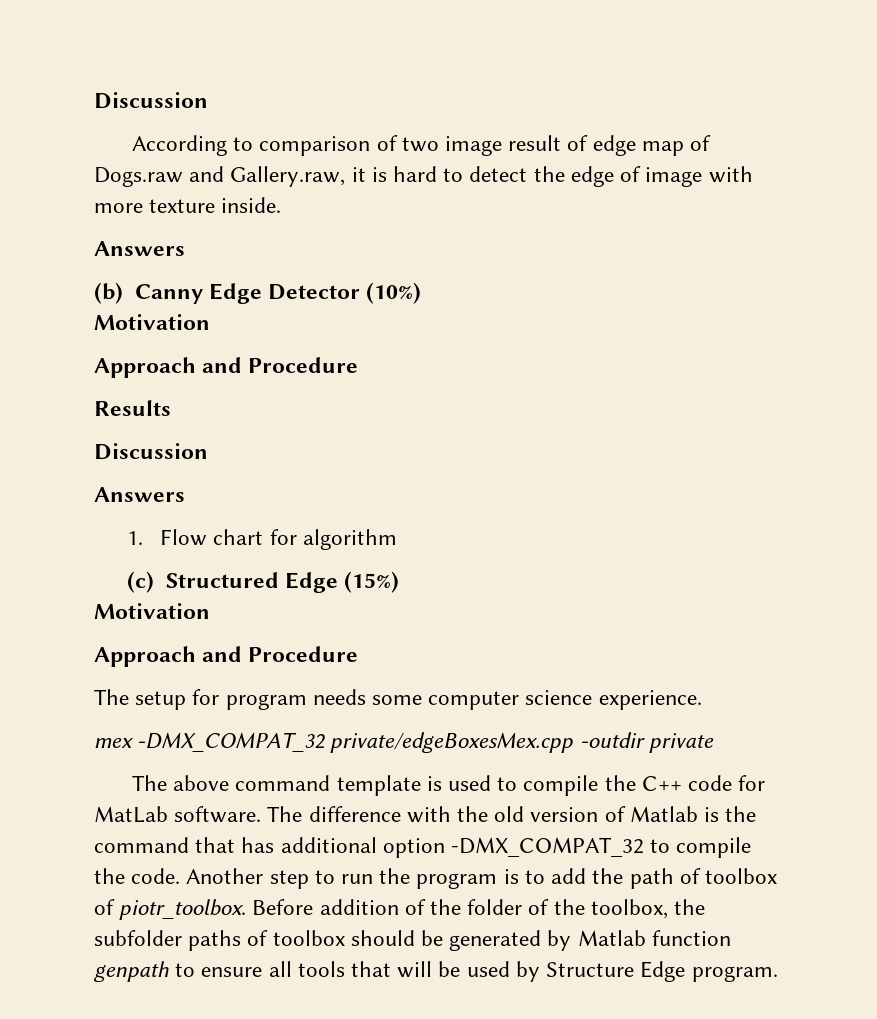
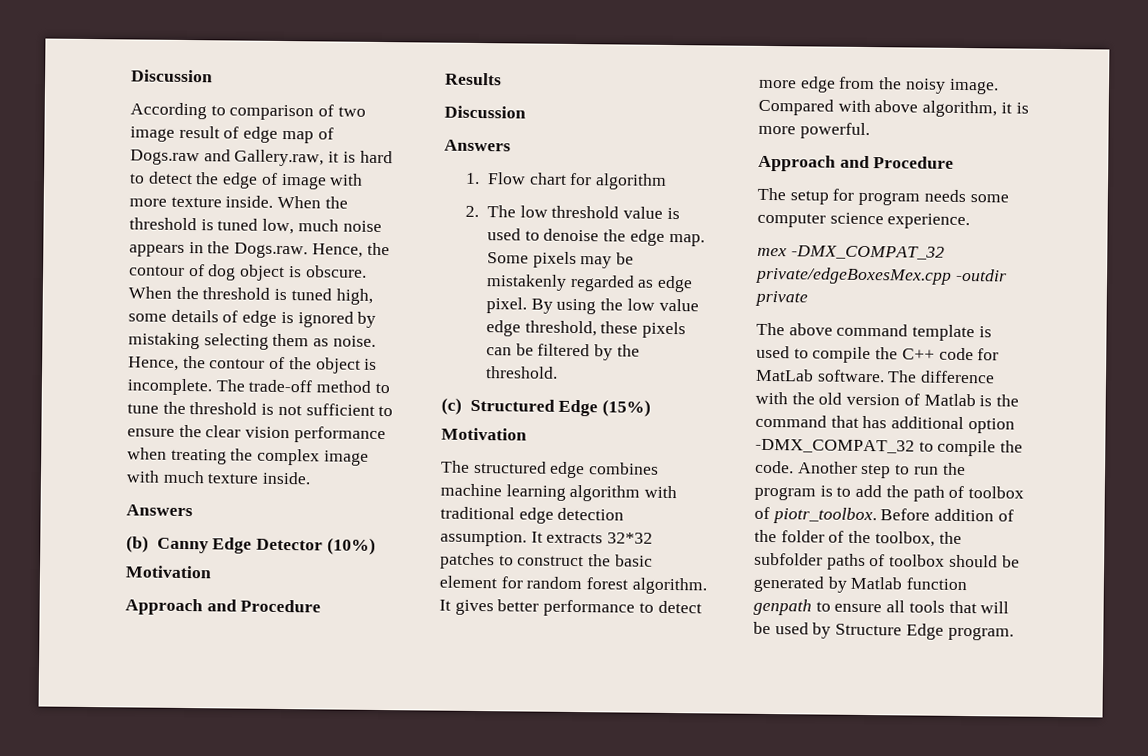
+ When the threshold is tuned low, much noise appears in the Dogs.raw. Hence, the contour of dog object is obscure. When the threshold is tuned high, some details of edge is ignored by mistaking selecting them as noise. Hence, the contour of the object is incomplete. The trade-off method to tune the threshold is not sufficient to ensure the clear vision performance when treating the complex image with much texture inside.
+ 2. The low threshold value is used to denoise the edge map. Some pixels may be mistakenly regarded as edge pixel. By using the low value edge threshold, these pixels can be filtered by the threshold.
  (c) Structured Edge (15%)
  Motivation
+ The structured edge combines machine learning algorithm with traditional edge detection assumption. It extracts 32*32 patches to construct the basic element for random forest algorithm. It gives better performance to detect more edge from the noisy image. Compared with above algorithm, it is more powerful.

